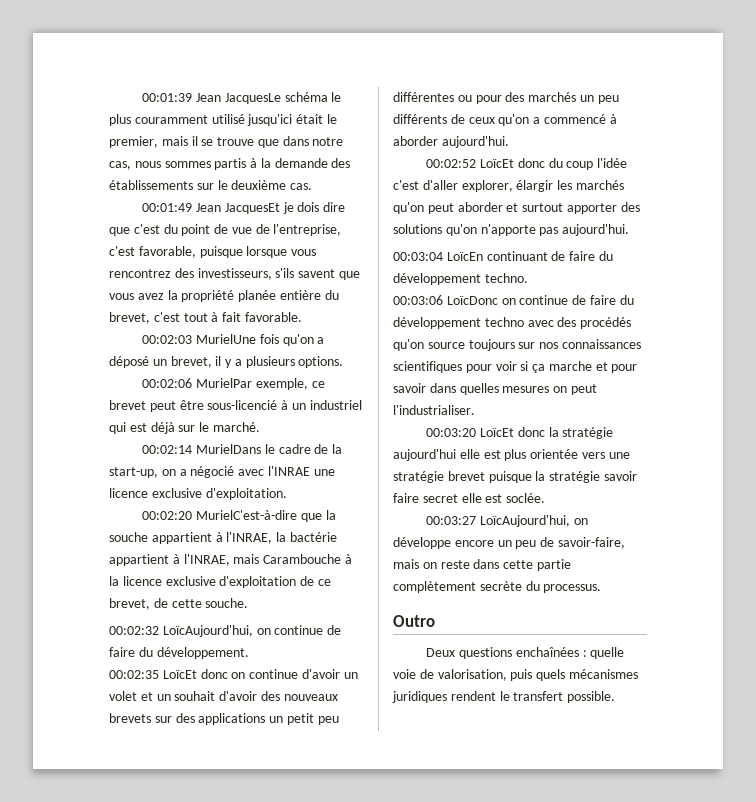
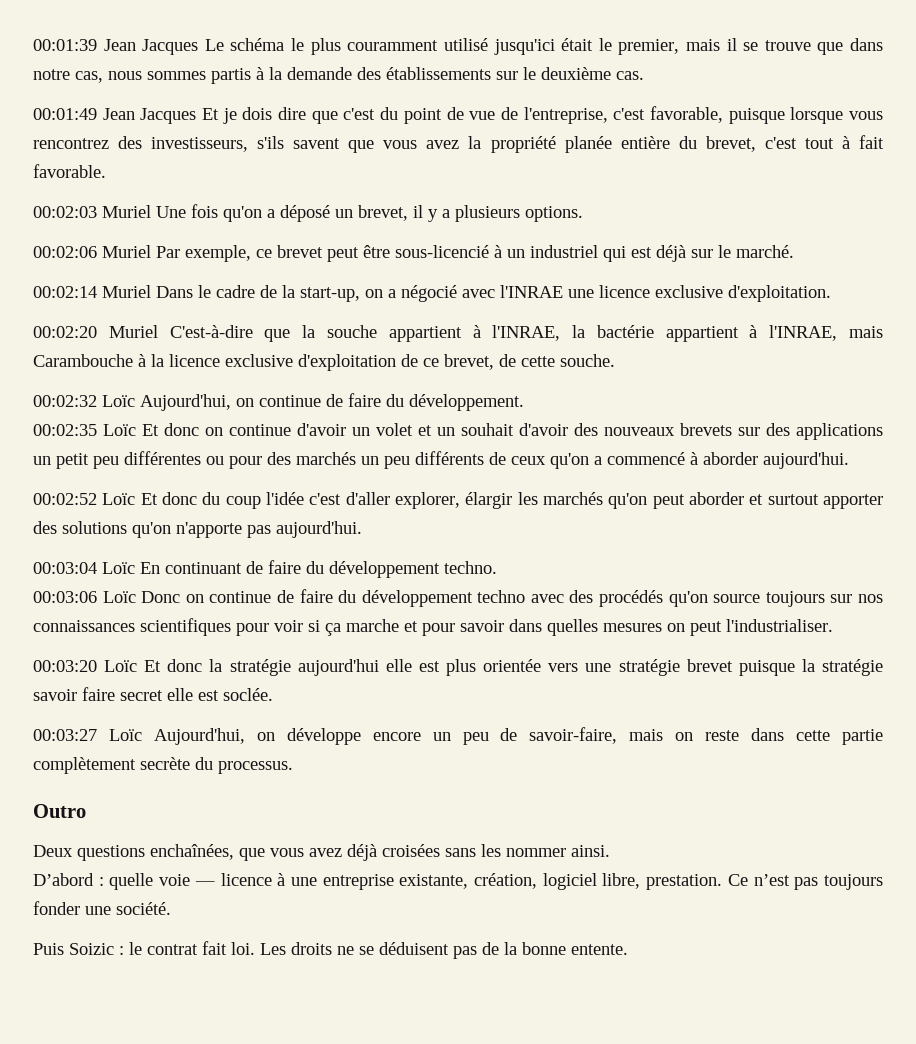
- 00:01:39 Jean JacquesLe schéma le plus couramment utilisé jusqu'ici était le premier, mais il se trouve que dans notre cas, nous sommes partis à la demande des établissements sur le deuxième cas.
+ 00:01:39 Jean Jacques Le schéma le plus couramment utilisé jusqu'ici était le premier, mais il se trouve que dans notre cas, nous sommes partis à la demande des établissements sur le deuxième cas.
- 00:01:49 Jean JacquesEt je dois dire que c'est du point de vue de l'entreprise, c'est favorable, puisque lorsque vous rencontrez des investisseurs, s'ils savent que vous avez la propriété planée entière du brevet, c'est tout à fait favorable.
+ 00:01:49 Jean Jacques Et je dois dire que c'est du point de vue de l'entreprise, c'est favorable, puisque lorsque vous rencontrez des investisseurs, s'ils savent que vous avez la propriété planée entière du brevet, c'est tout à fait favorable.
- 00:02:03 MurielUne fois qu'on a déposé un brevet, il y a plusieurs options.
+ 00:02:03 Muriel Une fois qu'on a déposé un brevet, il y a plusieurs options.
- 00:02:06 MurielPar exemple, ce brevet peut être sous-licencié à un industriel qui est déjà sur le marché.
+ 00:02:06 Muriel Par exemple, ce brevet peut être sous-licencié à un industriel qui est déjà sur le marché.
- 00:02:14 MurielDans le cadre de la start-up, on a négocié avec l'INRAE une licence exclusive d'exploitation.
+ 00:02:14 Muriel Dans le cadre de la start-up, on a négocié avec l'INRAE une licence exclusive d'exploitation.
- 00:02:20 MurielC'est-à-dire que la souche appartient à l'INRAE, la bactérie appartient à l'INRAE, mais Carambouche à la licence exclusive d'exploitation de ce brevet, de cette souche.
+ 00:02:20 Muriel C'est-à-dire que la souche appartient à l'INRAE, la bactérie appartient à l'INRAE, mais Carambouche à la licence exclusive d'exploitation de ce brevet, de cette souche.
- 00:02:32 LoïcAujourd'hui, on continue de faire du développement.
+ 00:02:32 Loïc Aujourd'hui, on continue de faire du développement.
- 00:02:35 LoïcEt donc on continue d'avoir un volet et un souhait d'avoir des nouveaux brevets sur des applications un petit peu différentes ou pour des marchés un peu différents de ceux qu'on a commencé à aborder aujourd'hui.
+ 00:02:35 Loïc Et donc on continue d'avoir un volet et un souhait d'avoir des nouveaux brevets sur des applications un petit peu différentes ou pour des marchés un peu différents de ceux qu'on a commencé à aborder aujourd'hui.
- 00:02:52 LoïcEt donc du coup l'idée c'est d'aller explorer, élargir les marchés qu'on peut aborder et surtout apporter des solutions qu'on n'apporte pas aujourd'hui.
+ 00:02:52 Loïc Et donc du coup l'idée c'est d'aller explorer, élargir les marchés qu'on peut aborder et surtout apporter des solutions qu'on n'apporte pas aujourd'hui.
- 00:03:04 LoïcEn continuant de faire du développement techno.
+ 00:03:04 Loïc En continuant de faire du développement techno.
- 00:03:06 LoïcDonc on continue de faire du développement techno avec des procédés qu'on source toujours sur nos connaissances scientifiques pour voir si ça marche et pour savoir dans quelles mesures on peut l'industrialiser.
+ 00:03:06 Loïc Donc on continue de faire du développement techno avec des procédés qu'on source toujours sur nos connaissances scientifiques pour voir si ça marche et pour savoir dans quelles mesures on peut l'industrialiser.
- 00:03:20 LoïcEt donc la stratégie aujourd'hui elle est plus orientée vers une stratégie brevet puisque la stratégie savoir faire secret elle est soclée.
+ 00:03:20 Loïc Et donc la stratégie aujourd'hui elle est plus orientée vers une stratégie brevet puisque la stratégie savoir faire secret elle est soclée.
- 00:03:27 LoïcAujourd'hui, on développe encore un peu de savoir-faire, mais on reste dans cette partie complètement secrète du processus.
+ 00:03:27 Loïc Aujourd'hui, on développe encore un peu de savoir-faire, mais on reste dans cette partie complètement secrète du processus.
- Deux questions enchaînées : quelle voie de valorisation, puis quels mécanismes juridiques rendent le transfert possible.
+ Deux questions enchaînées, que vous avez déjà croisées sans les nommer ainsi.
+ D’abord : quelle voie — licence à une entreprise existante, création, logiciel libre, prestation. Ce n’est pas toujours fonder une société.
+ Puis Soizic : le contrat fait loi. Les droits ne se déduisent pas de la bonne entente.

